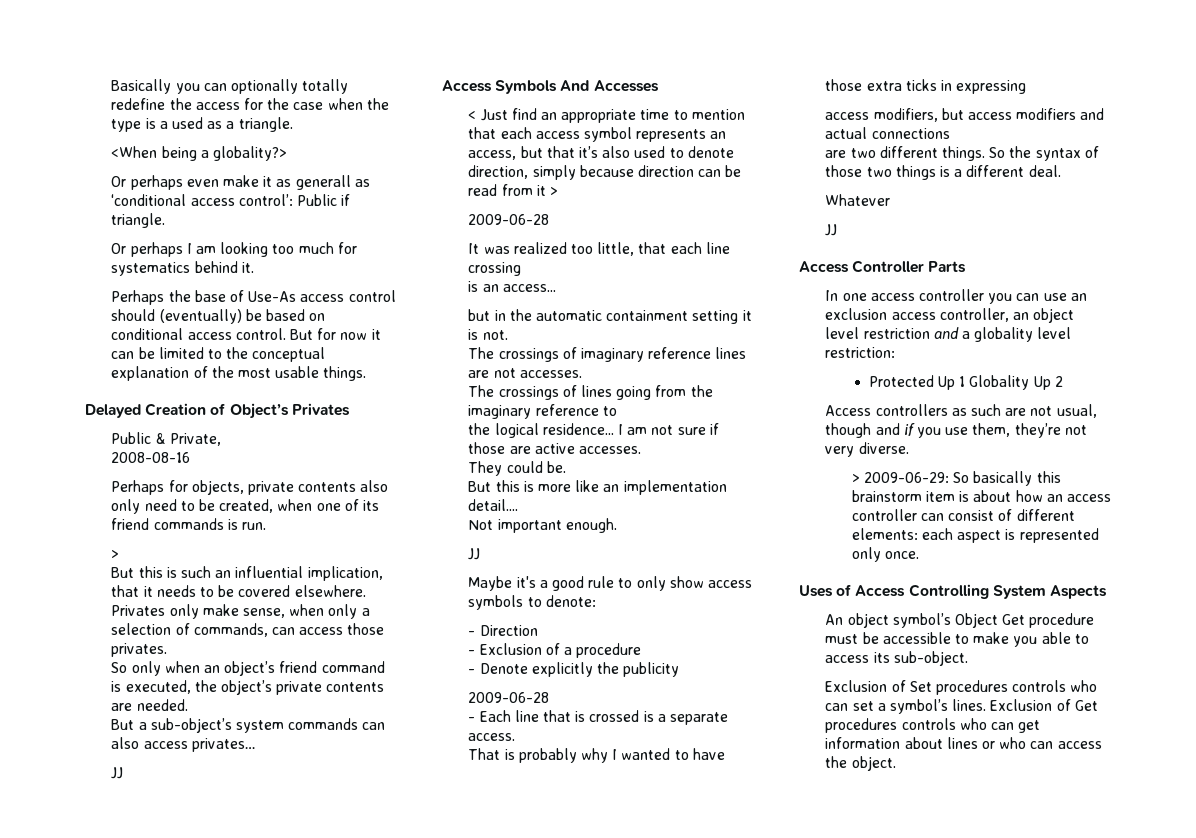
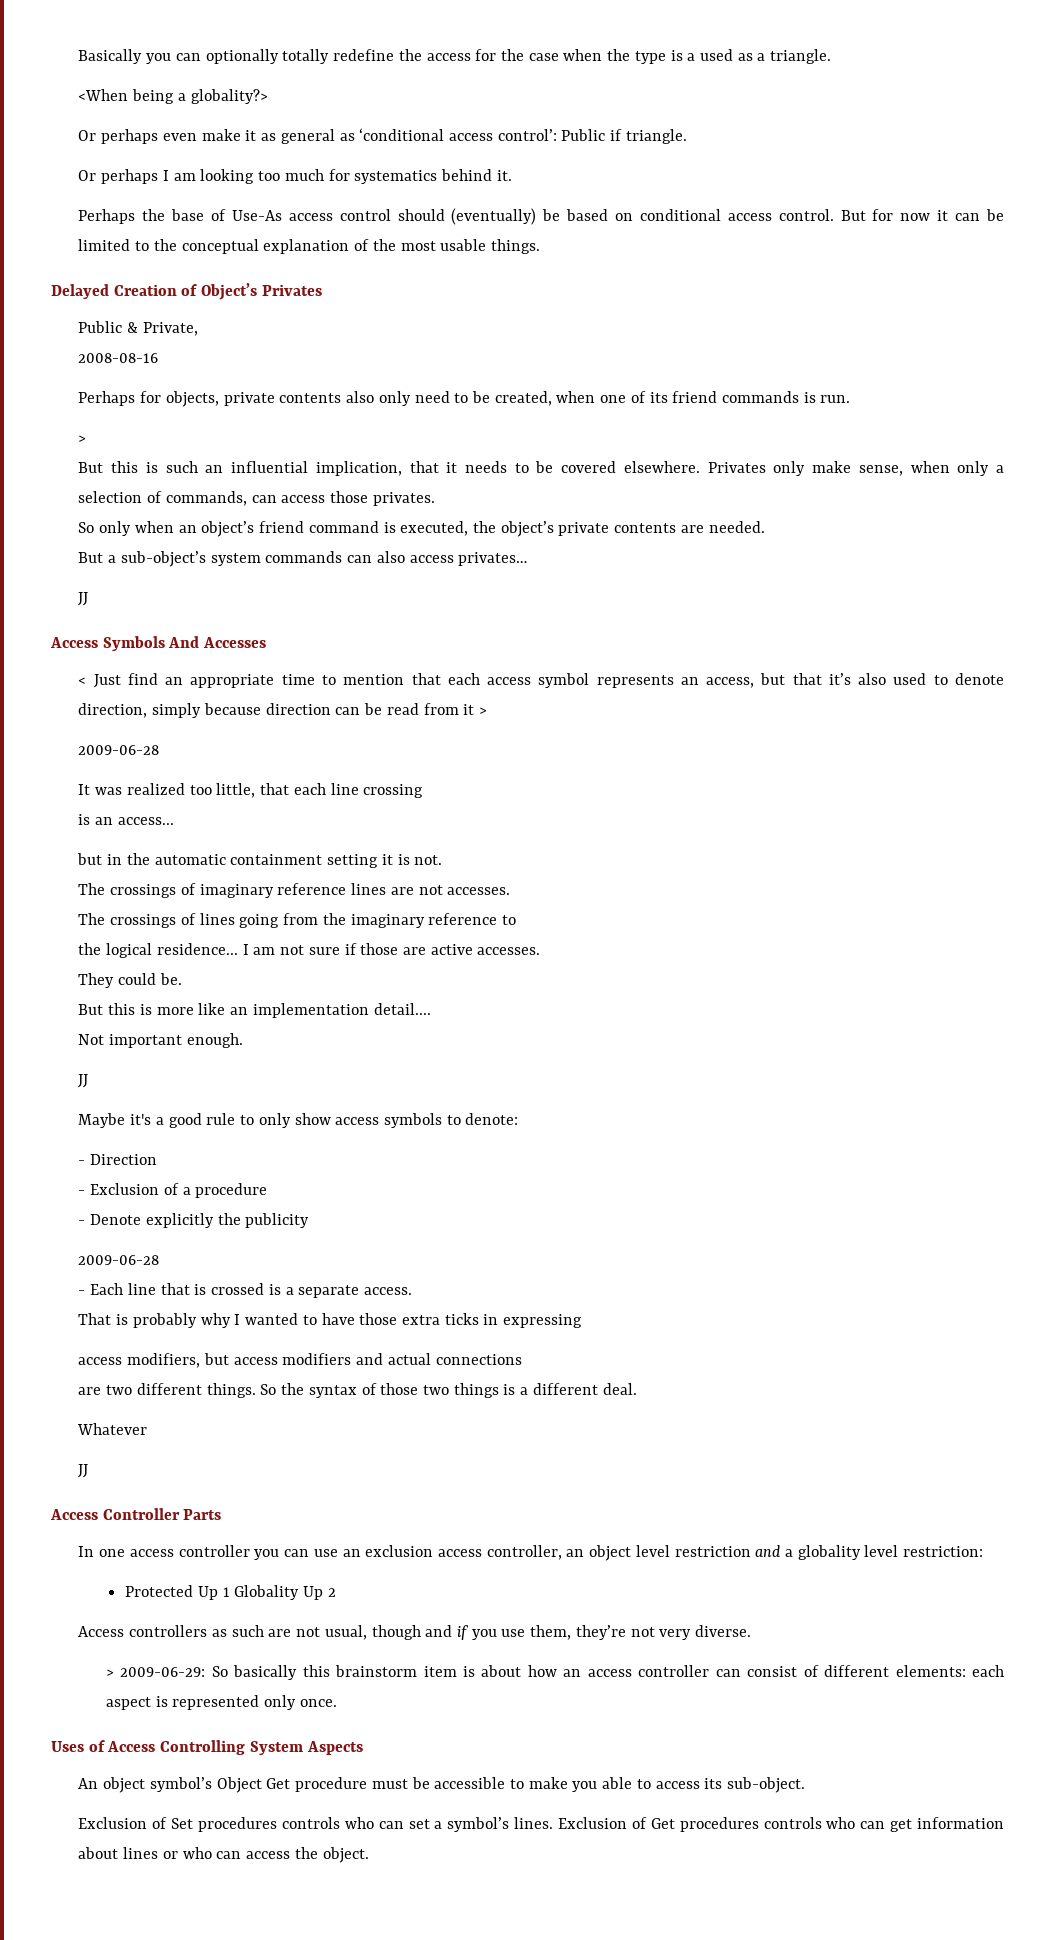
- Or perhaps even make it as generall as ‘conditional access control’: Public if triangle.
+ Or perhaps even make it as general as ‘conditional access control’: Public if triangle.

